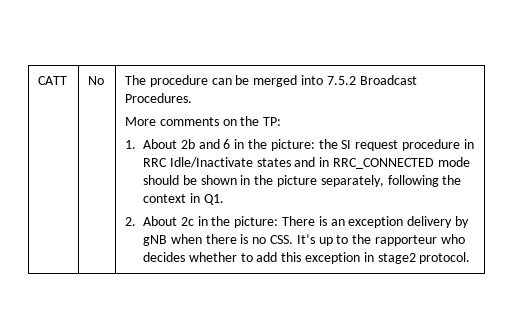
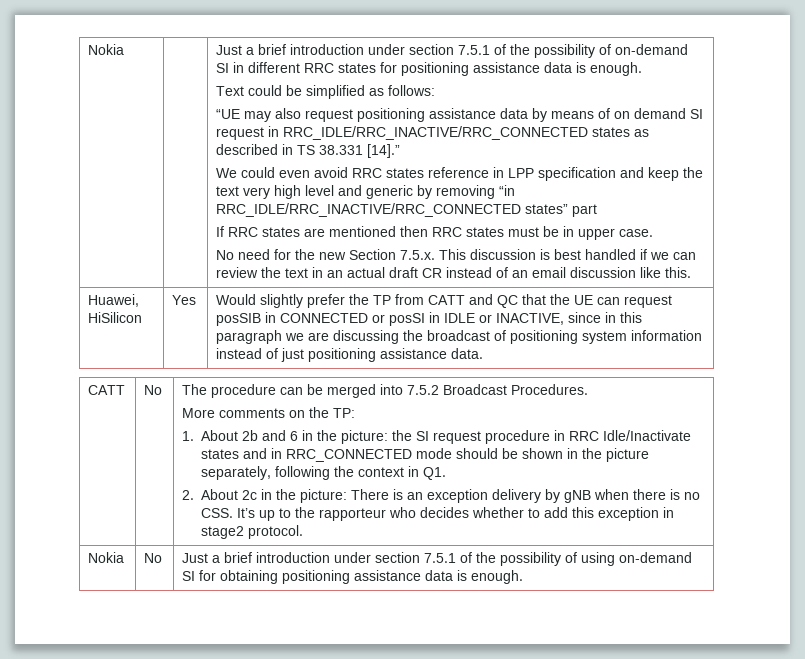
+ Nokia | | Just a brief introduction under section 7.5.1 of the possibility of on-demand SI in different RRC states for positioning assistance data is enough.
+ Text could be simplified as follows:
+ “UE may also request positioning assistance data by means of on demand SI request in RRC_IDLE/RRC_INACTIVE/RRC_CONNECTED states as described in TS 38.331 [14].”
+ We could even avoid RRC states reference in LPP specification and keep the text very high level and generic by removing “in RRC_IDLE/RRC_INACTIVE/RRC_CONNECTED states” part
+ If RRC states are mentioned then RRC states must be in upper case.
+ No need for the new Section 7.5.x. This discussion is best handled if we can review the text in an actual draft CR instead of an email discussion like this.
+ Huawei, HiSilicon | Yes | Would slightly prefer the TP from CATT and QC that the UE can request posSIB in CONNECTED or posSI in IDLE or INACTIVE, since in this paragraph we are discussing the broadcast of positioning system information instead of just positioning assistance data.
+ Nokia | No | Just a brief introduction under section 7.5.1 of the possibility of using on-demand SI for obtaining positioning assistance data is enough.

